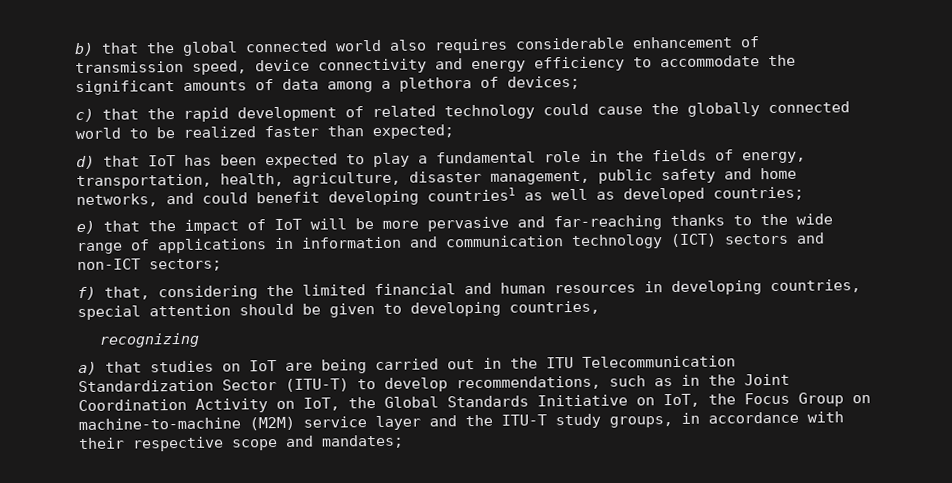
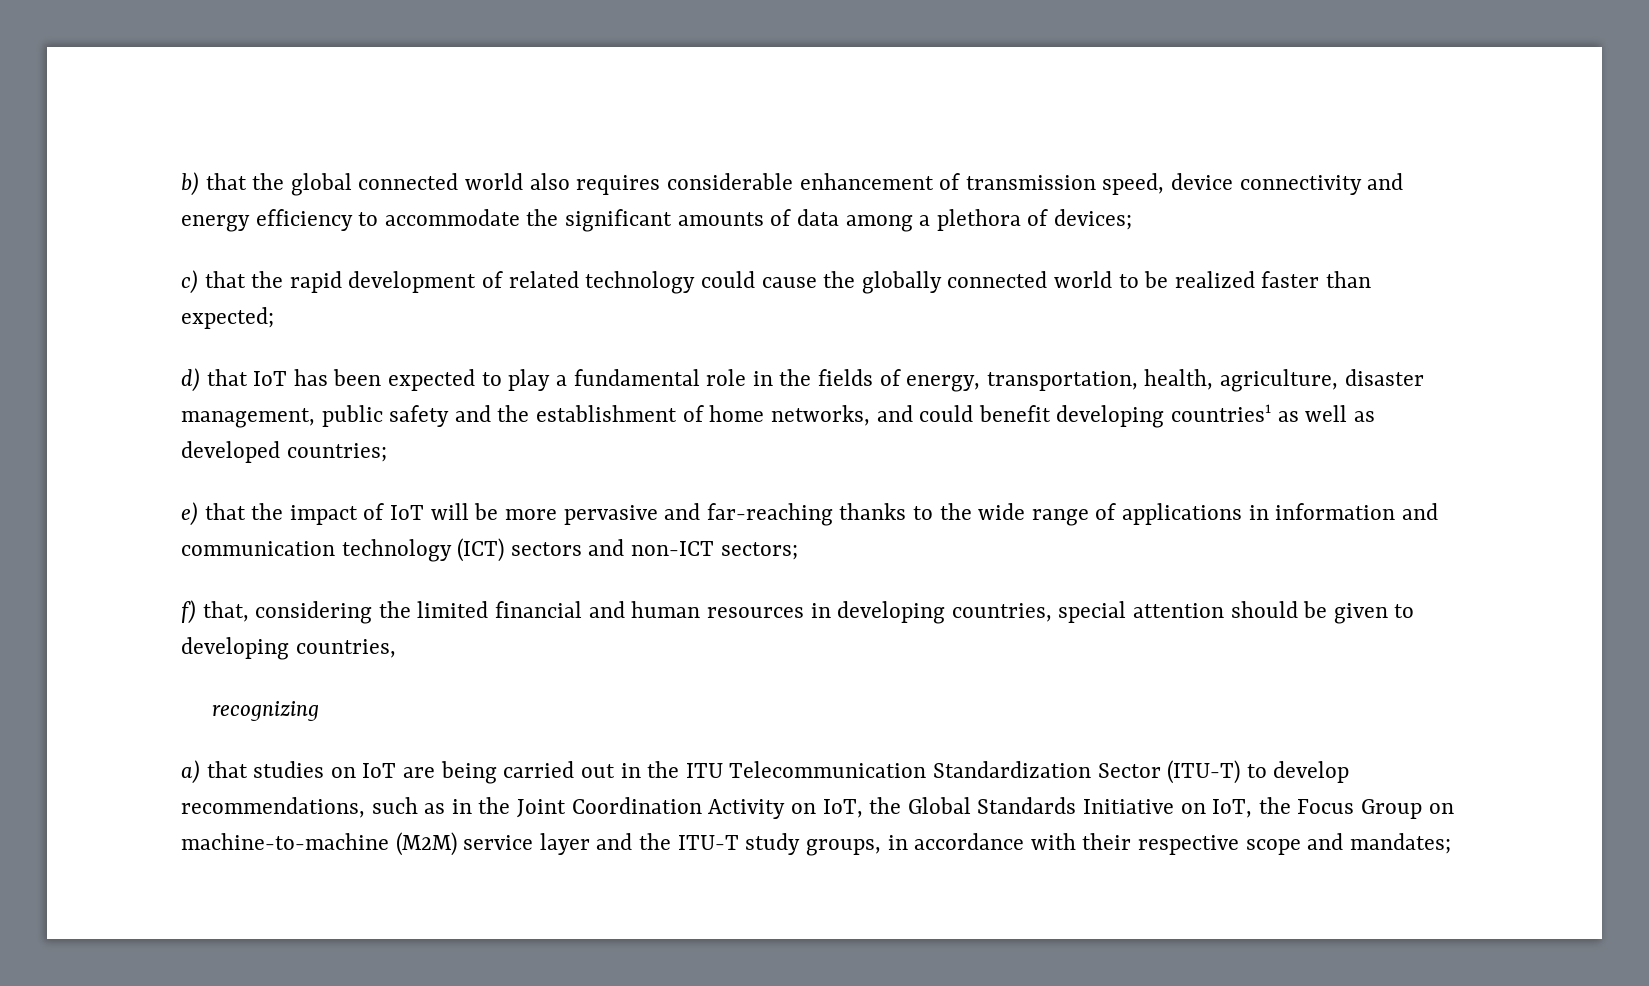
- d) that IoT has been expected to play a fundamental role in the fields of energy, transportation, health, agriculture, disaster management, public safety and home networks, and could benefit developing countries1 as well as developed countries;
+ d) that IoT has been expected to play a fundamental role in the fields of energy, transportation, health, agriculture, disaster management, public safety and the establishment of home networks, and could benefit developing countries1 as well as developed countries;

